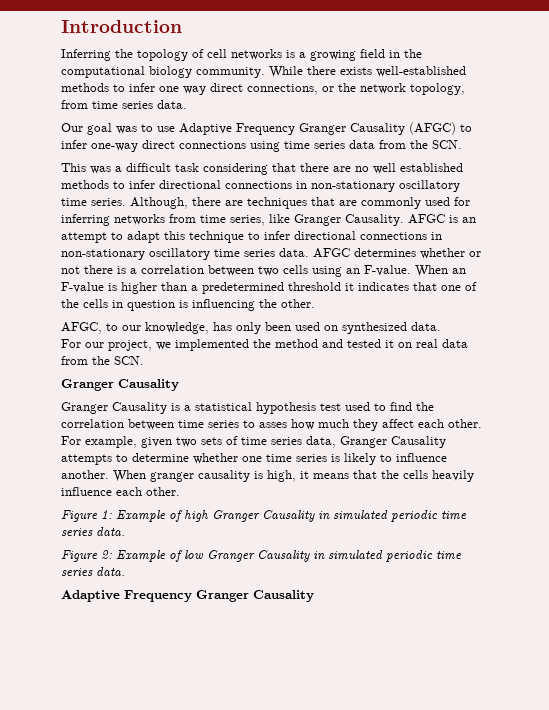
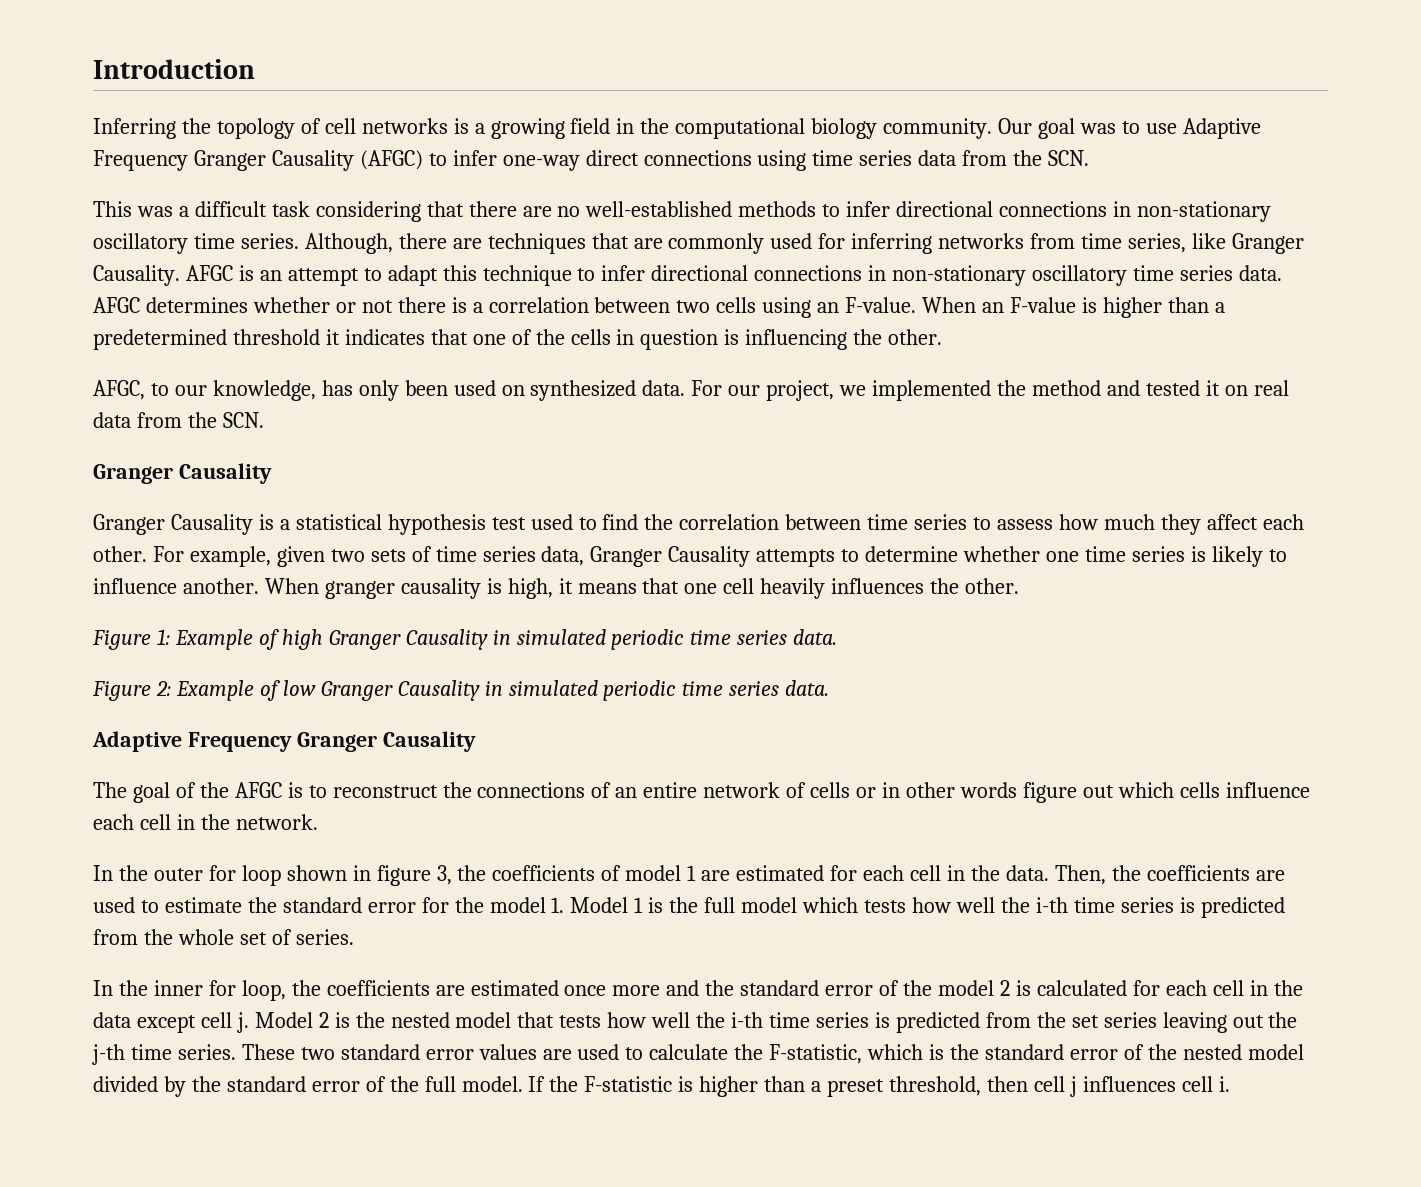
- Inferring the topology of cell networks is a growing field in the computational biology community. While there exists well-established methods to infer one way direct connections, or the network topology, from time series data.
- Our goal was to use Adaptive Frequency Granger Causality (AFGC) to infer one-way direct connections using time series data from the SCN.
+ Inferring the topology of cell networks is a growing field in the computational biology community. Our goal was to use Adaptive Frequency Granger Causality (AFGC) to infer one-way direct connections using time series data from the SCN.
- This was a difficult task considering that there are no well established methods to infer directional connections in non-stationary oscillatory time series.
+ This was a difficult task considering that there are no well-established methods to infer directional connections in non-stationary oscillatory time series.
- AFGC, to our knowledge, has only been used on synthesized data.
- For our project, we implemented the method and tested it on real data from the SCN.
+ AFGC, to our knowledge, has only been used on synthesized data. For our project, we implemented the method and tested it on real data from the SCN.
- Granger Causality is a statistical hypothesis test used to find the correlation between time series to asses how much they affect each other.
+ Granger Causality is a statistical hypothesis test used to find the correlation between time series to assess how much they affect each other.
- When granger causality is high, it means that the cells heavily influence each other.
+ When granger causality is high, it means that one cell heavily influences the other.
+ The goal of the AFGC is to reconstruct the connections of an entire network of cells or in other words figure out which cells influence each cell in the network.
+ In the outer for loop shown in figure 3, the coefficients of model 1 are estimated for each cell in the data. Then, the coefficients are used to estimate the standard error for the model 1. Model 1 is the full model which tests how well the i-th time series is predicted from the whole set of series.
+ In the inner for loop, the coefficients are estimated once more and the standard error of the model 2 is calculated for each cell in the data except cell j. Model 2 is the nested model that tests how well the i-th time series is predicted from the set series leaving out the j-th time series. These two standard error values are used to calculate the F-statistic, which is the standard error of the nested model divided by the standard error of the full model. If the F-statistic is higher than a preset threshold, then cell j influences cell i.

